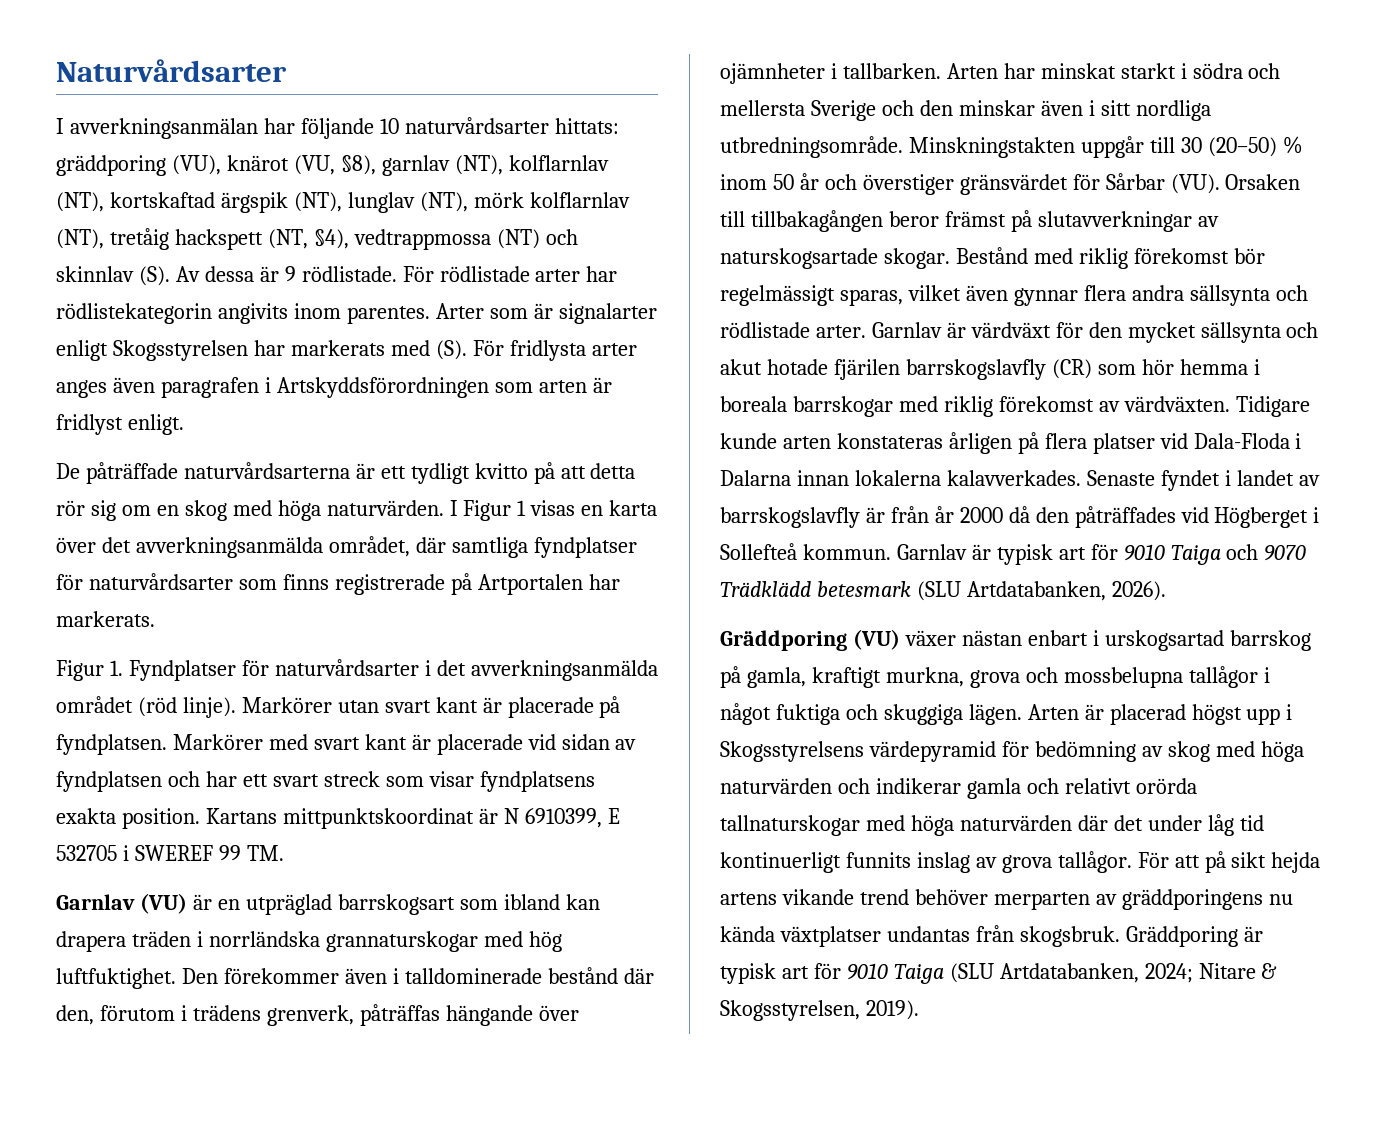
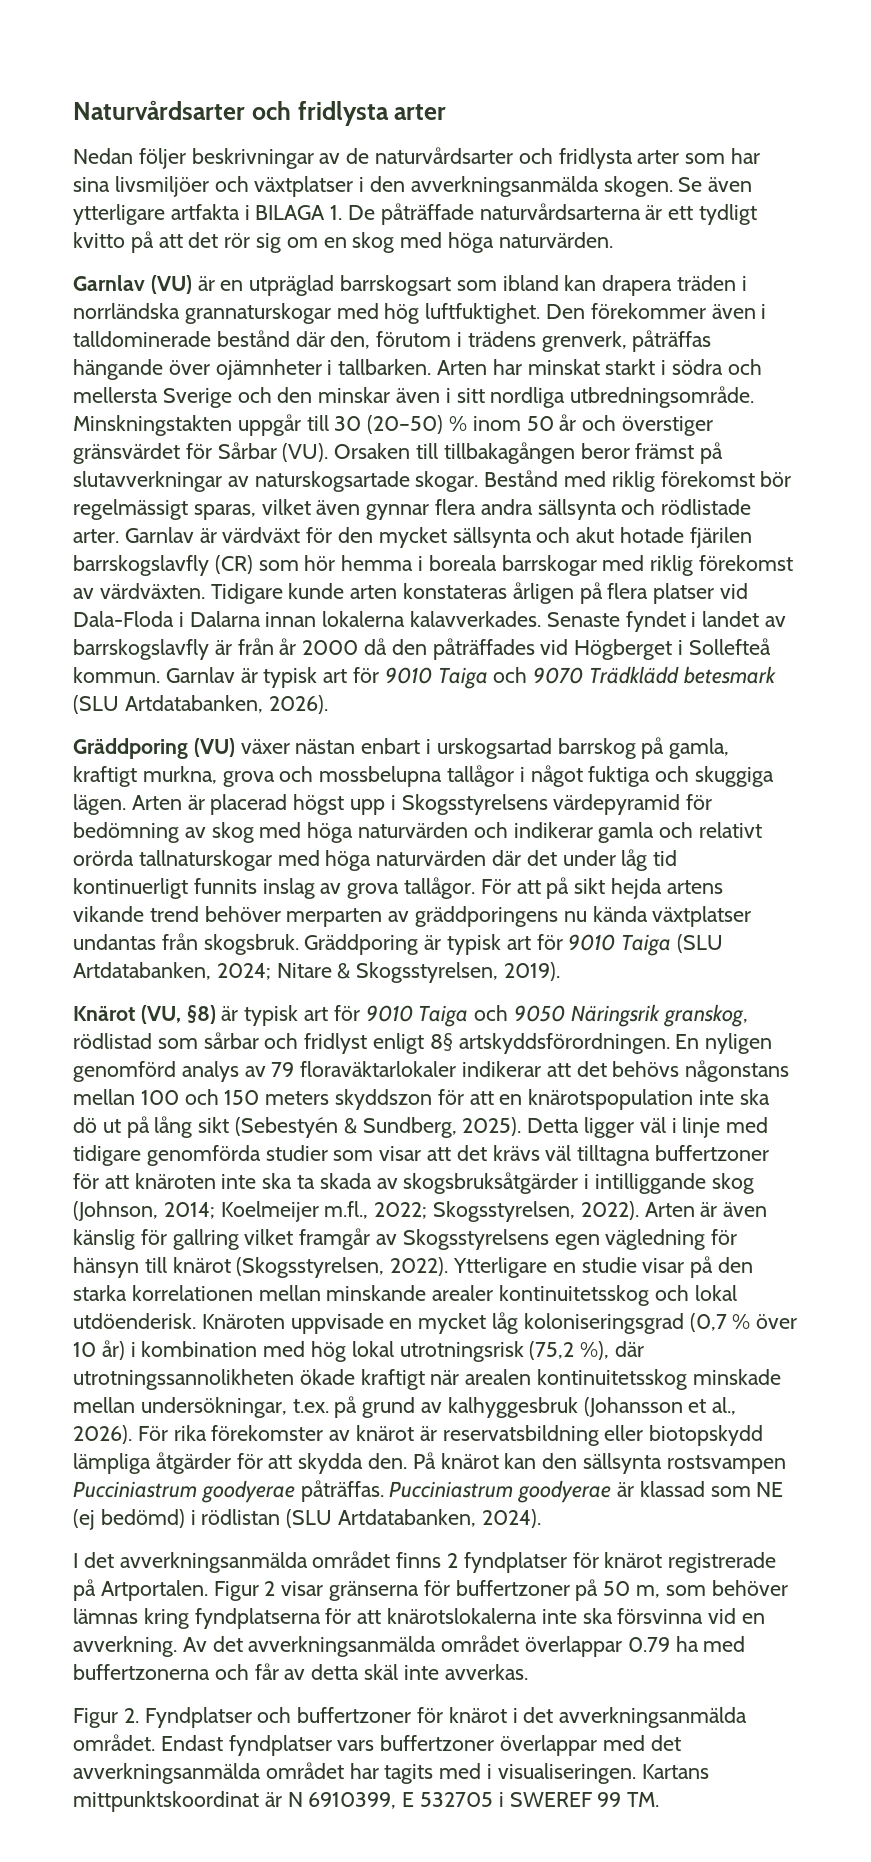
- Naturvårdsarter
- I avverkningsanmälan har följande 10 naturvårdsarter hittats: gräddporing (VU), knärot (VU, §8), garnlav (NT), kolflarnlav (NT), kortskaftad ärgspik (NT), lunglav (NT), mörk kolflarnlav (NT), tretåig hackspett (NT, §4), vedtrappmossa (NT) och skinnlav (S). Av dessa är 9 rödlistade. För rödlistade arter har rödlistekategorin angivits inom parentes. Arter som är signalarter enligt Skogsstyrelsen har markerats med (S). För fridlysta arter anges även paragrafen i Artskyddsförordningen som arten är fridlyst enligt.
- De påträffade naturvårdsarterna är ett tydligt kvitto på att detta rör sig om en skog med höga naturvärden. I Figur 1 visas en karta över det avverkningsanmälda området, där samtliga fyndplatser för naturvårdsarter som finns registrerade på Artportalen har markerats.
- Figur 1. Fyndplatser för naturvårdsarter i det avverkningsanmälda området (röd linje). Markörer utan svart kant är placerade på fyndplatsen. Markörer med svart kant är placerade vid sidan av fyndplatsen och har ett svart streck som visar fyndplatsens exakta position. Kartans mittpunktskoordinat är N 6910399, E 532705 i SWEREF 99 TM.
+ Naturvårdsarter och fridlysta arter
+ Nedan följer beskrivningar av de naturvårdsarter och fridlysta arter som har sina livsmiljöer och växtplatser i den avverkningsanmälda skogen. Se även ytterligare artfakta i BILAGA 1. De påträffade naturvårdsarterna är ett tydligt kvitto på att det rör sig om en skog med höga naturvärden.
+ Knärot (VU, §8) är typisk art för 9010 Taiga och 9050 Näringsrik granskog, rödlistad som sårbar och fridlyst enligt 8§ artskyddsförordningen. En nyligen genomförd analys av 79 floraväktarlokaler indikerar att det behövs någonstans mellan 100 och 150 meters skyddszon för att en knärotspopulation inte ska dö ut på lång sikt (Sebestyén & Sundberg, 2025). Detta ligger väl i linje med tidigare genomförda studier som visar att det krävs väl tilltagna buffertzoner för att knäroten inte ska ta skada av skogsbruksåtgärder i intilliggande skog (Johnson, 2014; Koelmeijer m.fl., 2022; Skogsstyrelsen, 2022). Arten är även känslig för gallring vilket framgår av Skogsstyrelsens egen vägledning för hänsyn till knärot (Skogsstyrelsen, 2022). Ytterligare en studie visar på den starka korrelationen mellan minskande arealer kontinuitetsskog och lokal utdöenderisk. Knäroten uppvisade en mycket låg koloniseringsgrad (0,7 % över 10 år) i kombination med hög lokal utrotningsrisk (75,2 %), där utrotningssannolikheten ökade kraftigt när arealen kontinuitetsskog minskade mellan undersökningar, t.ex. på grund av kalhyggesbruk (Johansson et al., 2026). För rika förekomster av knärot är reservatsbildning eller biotopskydd lämpliga åtgärder för att skydda den. På knärot kan den sällsynta rostsvampen Pucciniastrum goodyerae påträffas. Pucciniastrum goodyerae är klassad som NE (ej bedömd) i rödlistan (SLU Artdatabanken, 2024).
+ I det avverkningsanmälda området finns 2 fyndplatser för knärot registrerade på Artportalen. Figur 2 visar gränserna för buffertzoner på 50 m, som behöver lämnas kring fyndplatserna för att knärotslokalerna inte ska försvinna vid en avverkning. Av det avverkningsanmälda området överlappar 0.79 ha med buffertzonerna och får av detta skäl inte avverkas.
+ Figur 2. Fyndplatser och buffertzoner för knärot i det avverkningsanmälda området. Endast fyndplatser vars buffertzoner överlappar med det avverkningsanmälda området har tagits med i visualiseringen. Kartans mittpunktskoordinat är N 6910399, E 532705 i SWEREF 99 TM.

